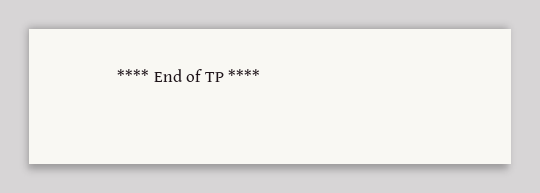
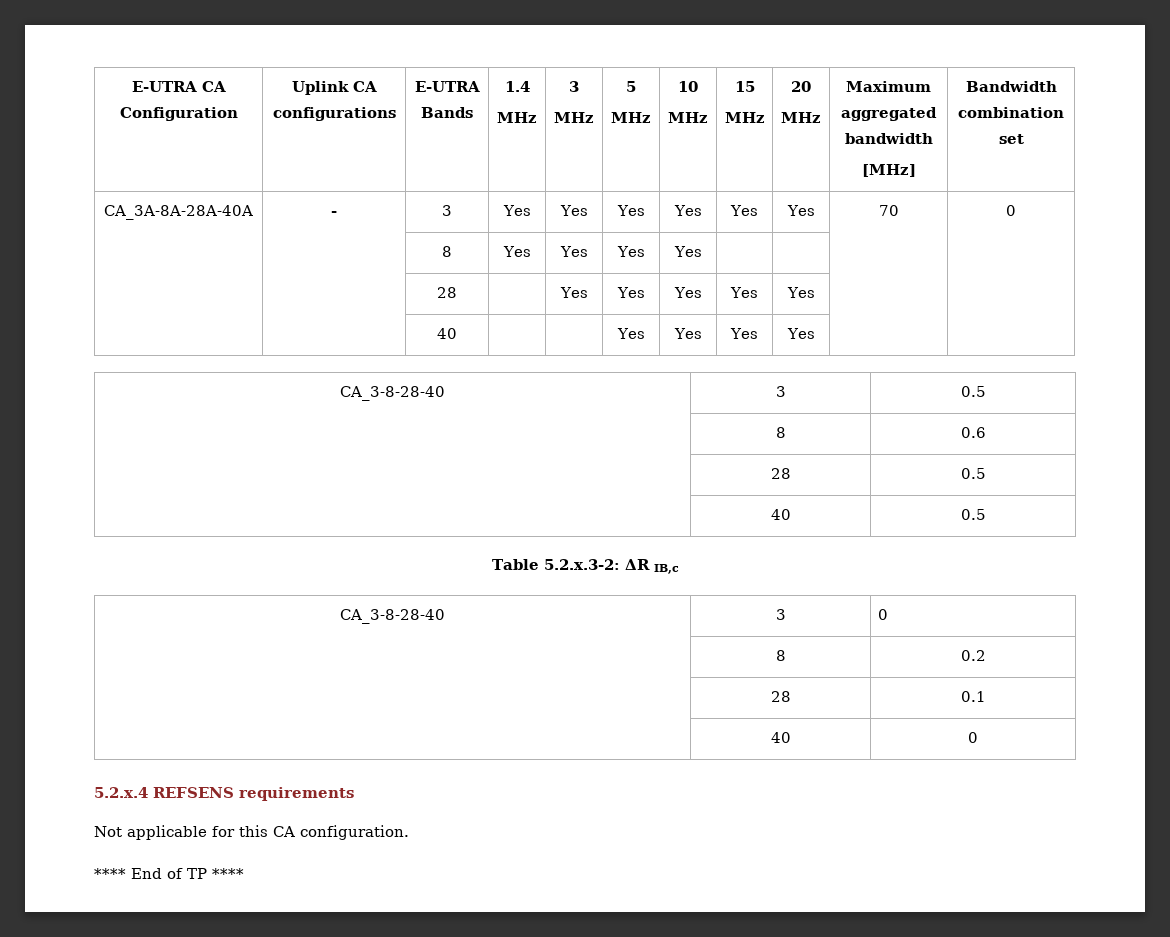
+ E-UTRA CA Configuration | Uplink CA configurations | E-UTRA Bands | 1.4
+ MHz | 3
+ MHz | 5
+ MHz | 10
+ MHz | 15
+ MHz | 20
+ MHz | Maximum aggregated bandwidth
+ [MHz] | Bandwidth combination set
+ CA_3A-8A-28A-40A | - | 3 | Yes | Yes | Yes | Yes | Yes | Yes | 70 | 0
+ | | 8 | Yes | Yes | Yes | Yes | | | |
+ | | 28 | | Yes | Yes | Yes | Yes | Yes | |
+ | | 40 | | | Yes | Yes | Yes | Yes | |
+ CA_3-8-28-40 | 3 | 0.5
+ | 8 | 0.6
+ | 28 | 0.5
+ | 40 | 0.5
+ Table 5.2.x.3-2: ΔR IB,c
+ CA_3-8-28-40 | 3 | 0
+ | 8 | 0.2
+ | 28 | 0.1
+ | 40 | 0
+ 5.2.x.4 REFSENS requirements
+ Not applicable for this CA configuration.

